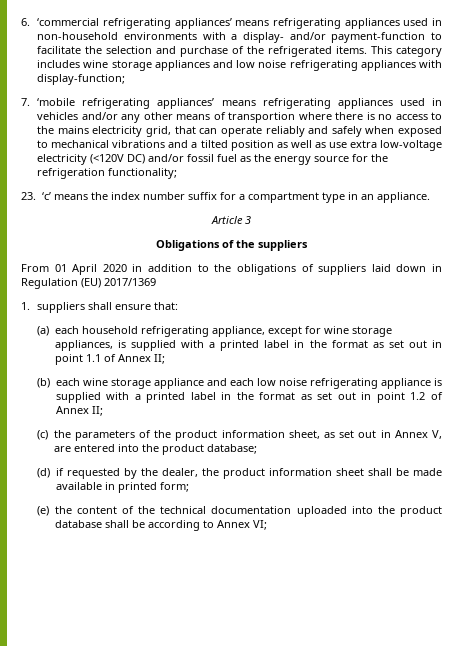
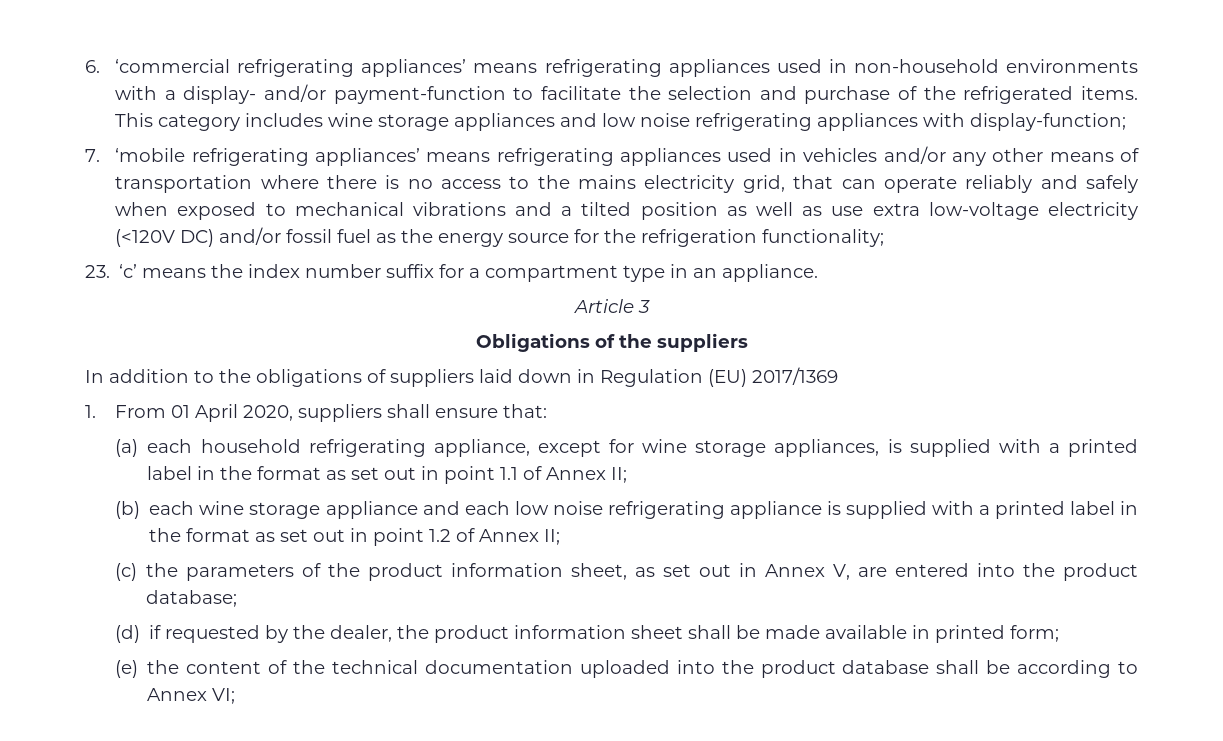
- 7. ‘mobile refrigerating appliances’ means refrigerating appliances used in vehicles and/or any other means of transportion where there is no access to the mains electricity grid, that can operate reliably and safely when exposed to mechanical vibrations and a tilted position as well as use extra low-voltage electricity (<120V DC) and/or fossil fuel as the energy source for the refrigeration functionality;
+ 7. ‘mobile refrigerating appliances’ means refrigerating appliances used in vehicles and/or any other means of transportation where there is no access to the mains electricity grid, that can operate reliably and safely when exposed to mechanical vibrations and a tilted position as well as use extra low-voltage electricity (<120V DC) and/or fossil fuel as the energy source for the refrigeration functionality;
- From 01 April 2020 in addition to the obligations of suppliers laid down in Regulation (EU) 2017/1369
+ In addition to the obligations of suppliers laid down in Regulation (EU) 2017/1369
- 1. suppliers shall ensure that:
+ 1. From 01 April 2020, suppliers shall ensure that:

